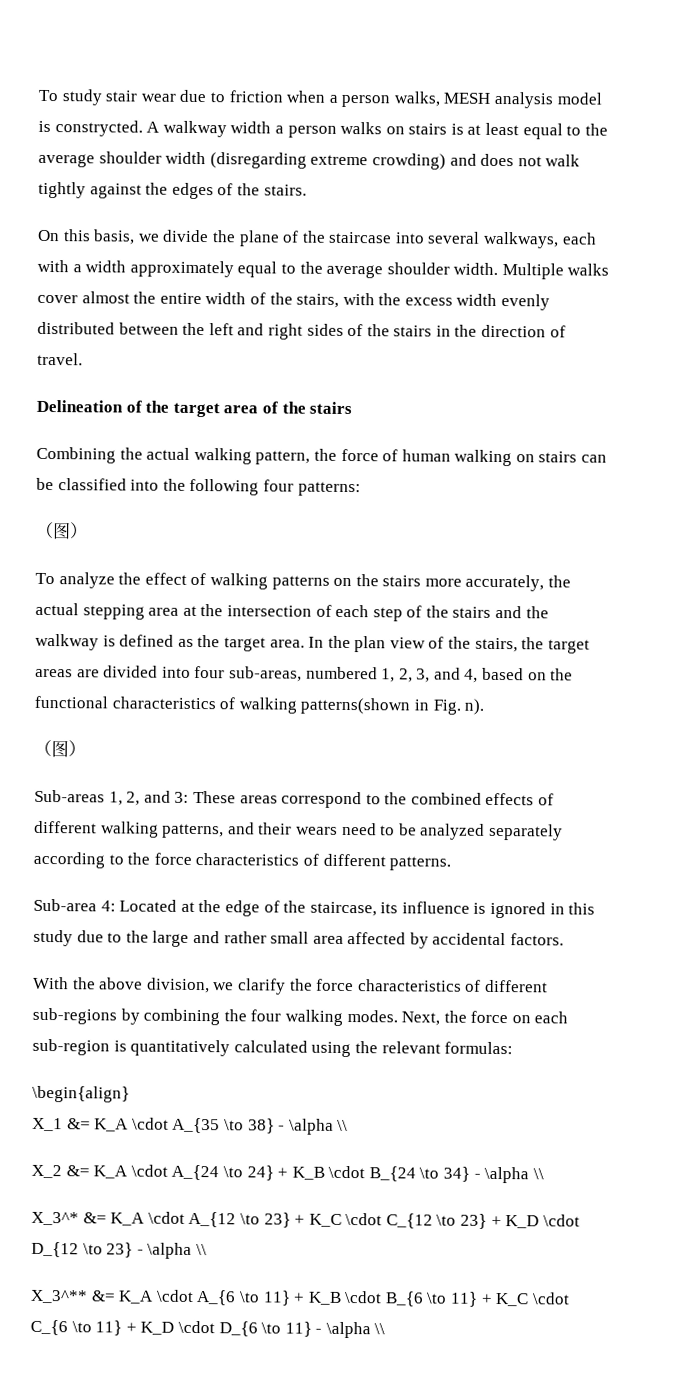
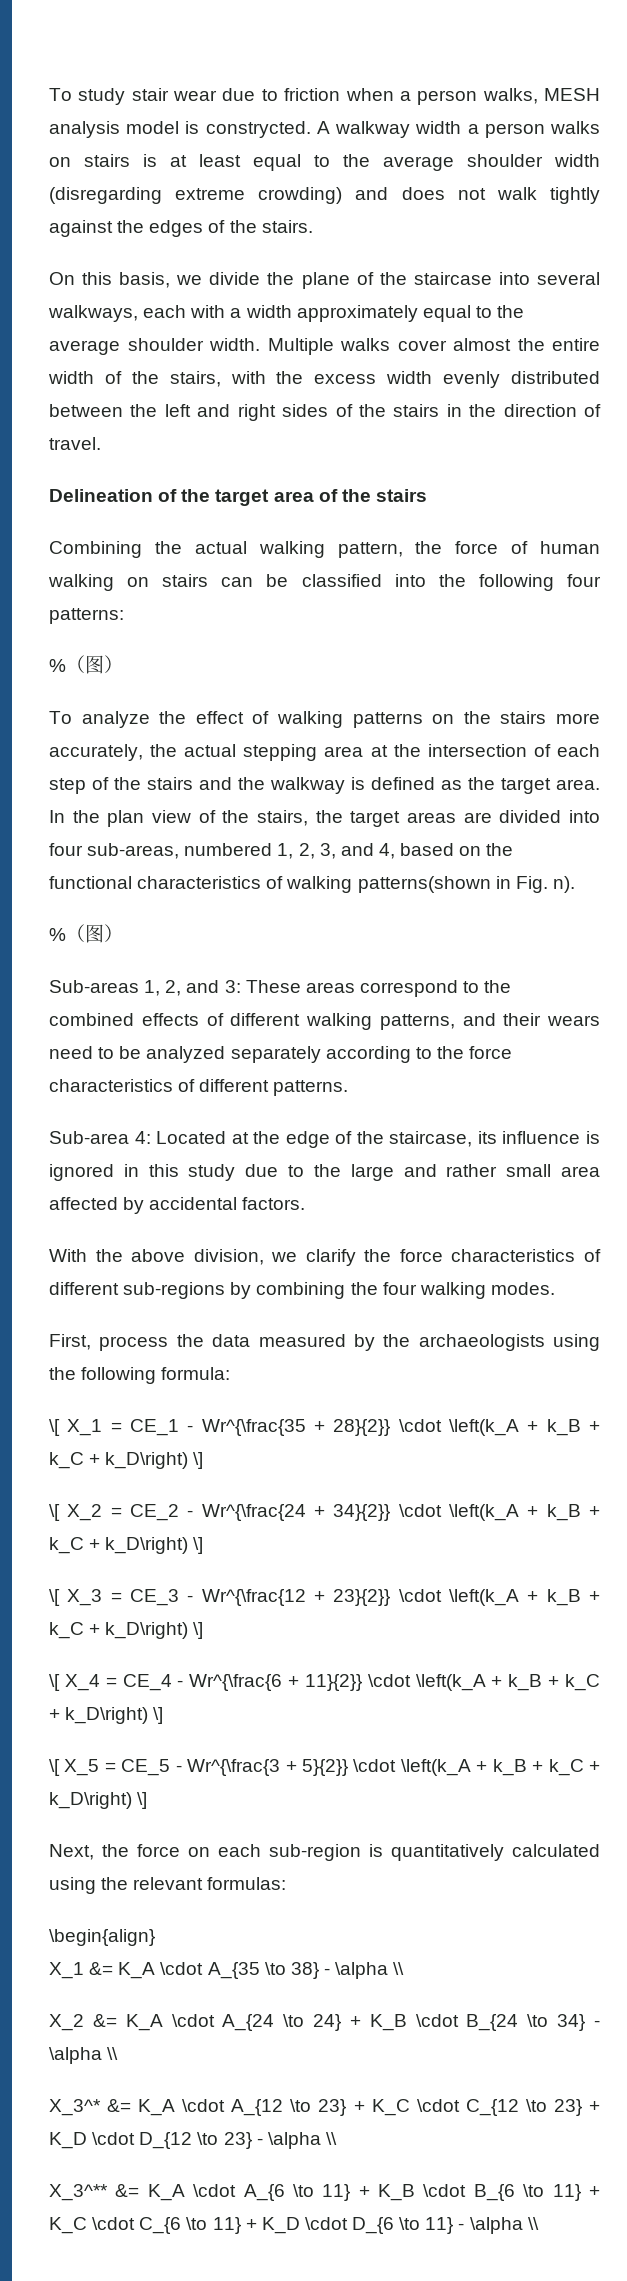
  Combining the actual walking pattern, the force of human walking on stairs can be classified into the following four patterns:
- （图）
+ %（图）
  In the plan view of the stairs, the target areas are divided into four sub-areas, numbered 1, 2, 3, and 4, based on the functional characteristics of walking patterns(shown in Fig. n).
- （图）
+ %（图）
- With the above division, we clarify the force characteristics of different sub-regions by combining the four walking modes. Next, the force on each sub-region is quantitatively calculated using the relevant formulas:
+ With the above division, we clarify the force characteristics of different sub-regions by combining the four walking modes.
+ First, process the data measured by the archaeologists using the following formula:
+ \[ X_1 = CE_1 - Wr^{\frac{35 + 28}{2}} \cdot \left(k_A + k_B + k_C + k_D\right) \]
+ \[ X_2 = CE_2 - Wr^{\frac{24 + 34}{2}} \cdot \left(k_A + k_B + k_C + k_D\right) \]
+ \[ X_3 = CE_3 - Wr^{\frac{12 + 23}{2}} \cdot \left(k_A + k_B + k_C + k_D\right) \]
+ \[ X_4 = CE_4 - Wr^{\frac{6 + 11}{2}} \cdot \left(k_A + k_B + k_C + k_D\right) \]
+ \[ X_5 = CE_5 - Wr^{\frac{3 + 5}{2}} \cdot \left(k_A + k_B + k_C + k_D\right) \]
+ Next, the force on each sub-region is quantitatively calculated using the relevant formulas:

